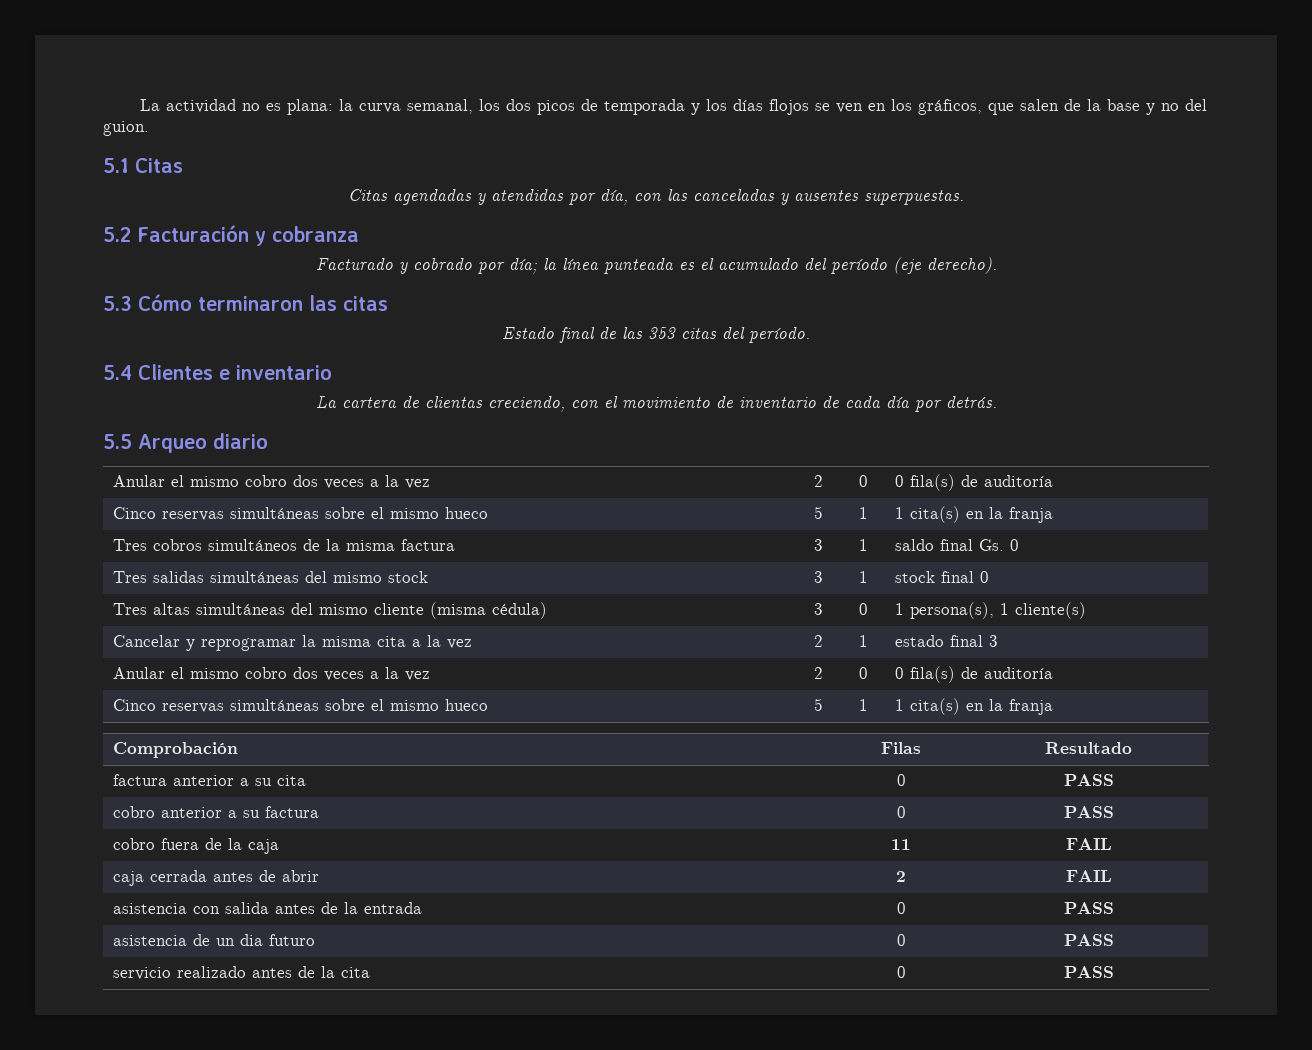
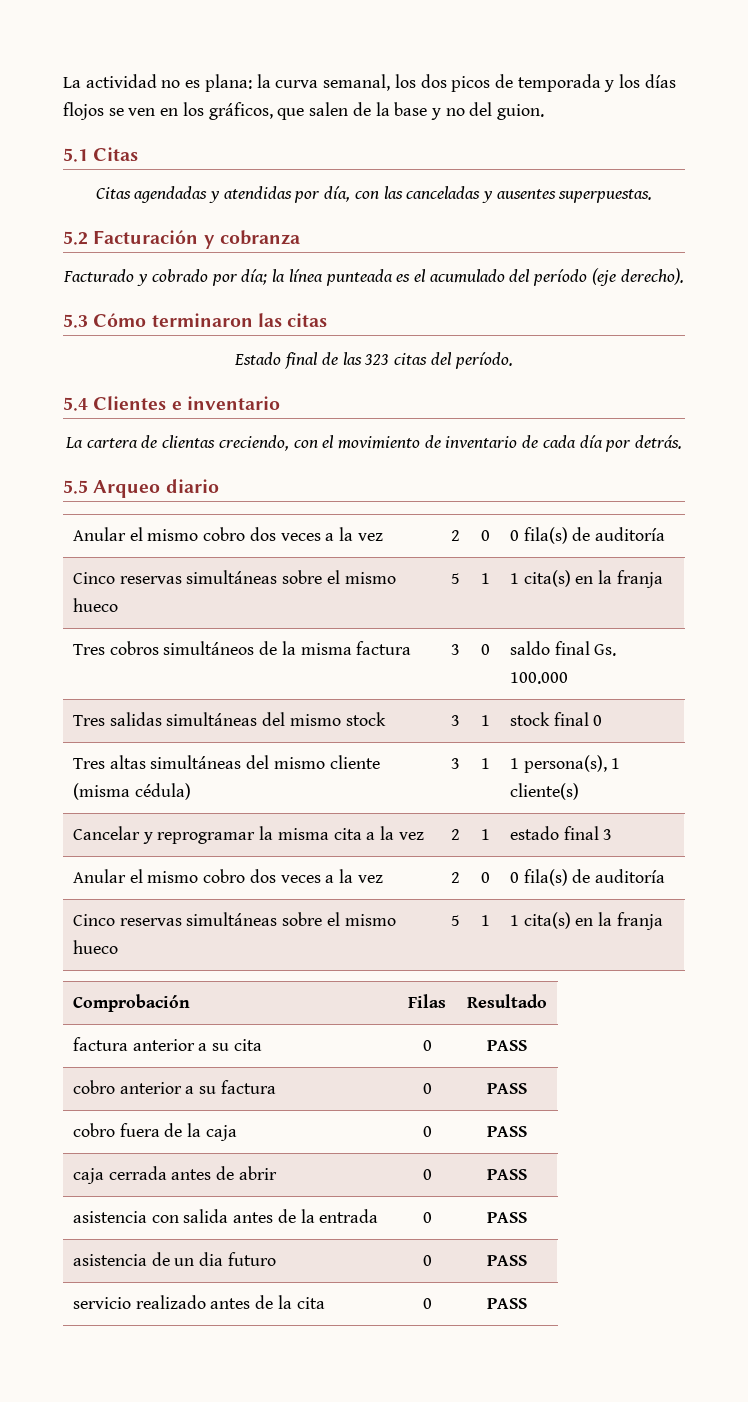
- Estado final de las 353 citas del período.
+ Estado final de las 323 citas del período.
- Tres cobros simultáneos de la misma factura | 3 | 1 | saldo final Gs. 0
+ Tres cobros simultáneos de la misma factura | 3 | 0 | saldo final Gs. 100.000
- Tres altas simultáneas del mismo cliente (misma cédula) | 3 | 0 | 1 persona(s), 1 cliente(s)
+ Tres altas simultáneas del mismo cliente (misma cédula) | 3 | 1 | 1 persona(s), 1 cliente(s)
- cobro fuera de la caja | 11 | FAIL
+ cobro fuera de la caja | 0 | PASS
- caja cerrada antes de abrir | 2 | FAIL
+ caja cerrada antes de abrir | 0 | PASS

